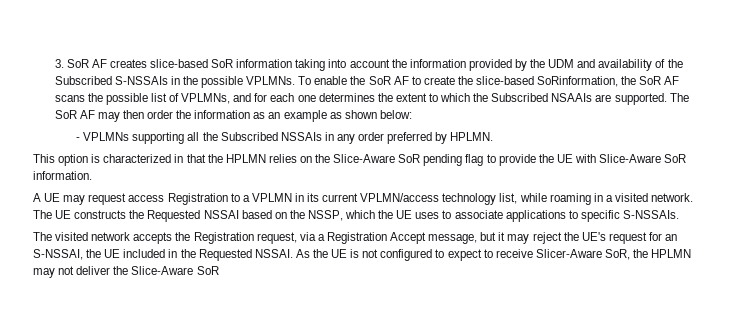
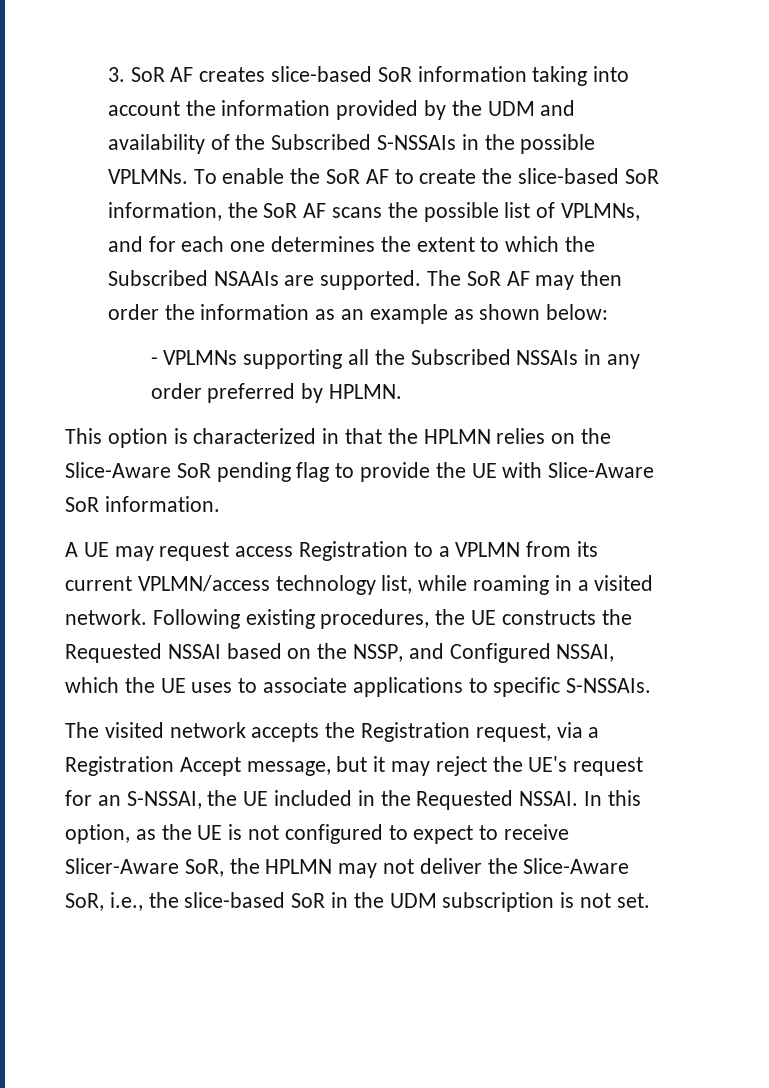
- To enable the SoR AF to create the slice-based SoRinformation, the SoR AF scans the possible list of VPLMNs, and for each one determines the extent to which the Subscribed NSAAIs are supported.
+ To enable the SoR AF to create the slice-based SoR information, the SoR AF scans the possible list of VPLMNs, and for each one determines the extent to which the Subscribed NSAAIs are supported.
- A UE may request access Registration to a VPLMN in its current VPLMN/access technology list, while roaming in a visited network.
+ A UE may request access Registration to a VPLMN from its current VPLMN/access technology list, while roaming in a visited network.
- The UE constructs the Requested NSSAI based on the NSSP, which the UE uses to associate applications to specific S-NSSAIs.
+ Following existing procedures, the UE constructs the Requested NSSAI based on the NSSP, and Configured NSSAI, which the UE uses to associate applications to specific S-NSSAIs.
- As the UE is not configured to expect to receive Slicer-Aware SoR, the HPLMN may not deliver the Slice-Aware SoR
+ In this option, as the UE is not configured to expect to receive Slicer-Aware SoR, the HPLMN may not deliver the Slice-Aware SoR, i.e., the slice-based SoR in the UDM subscription is not set.

